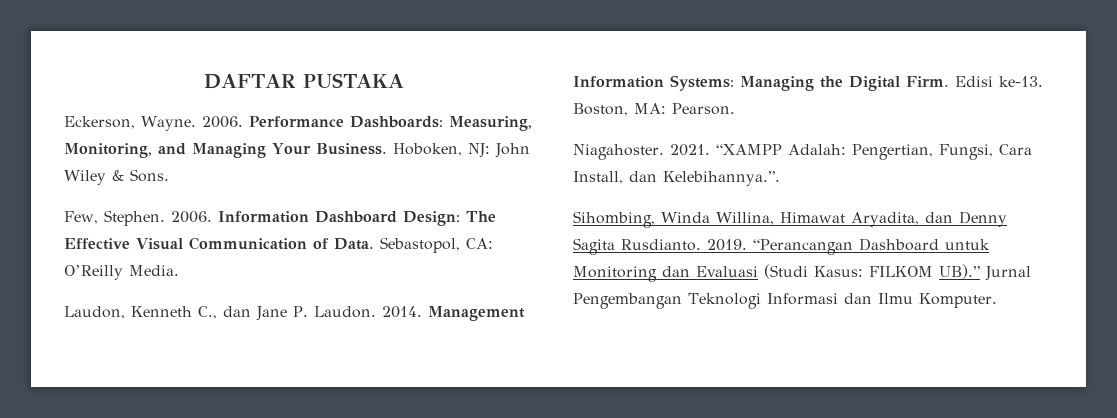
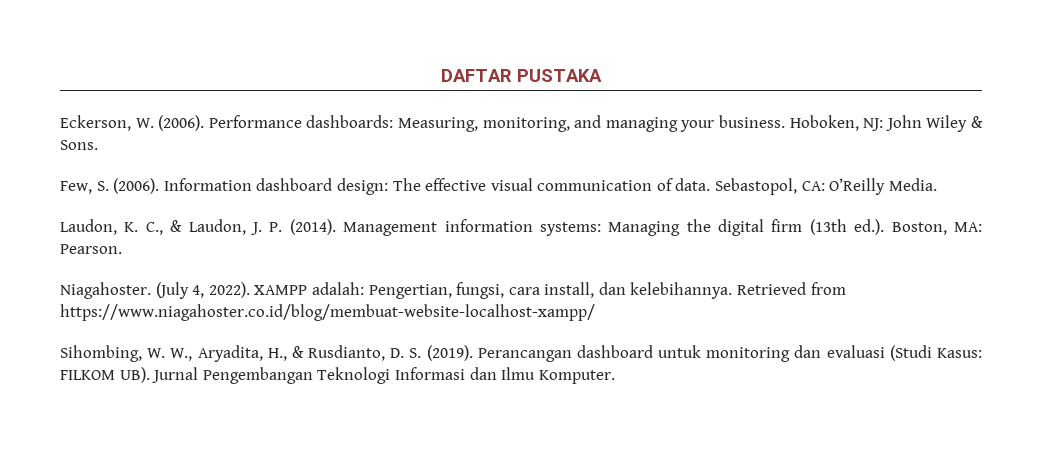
- Eckerson, Wayne. 2006. Performance Dashboards: Measuring, Monitoring, and Managing Your Business.
+ Eckerson, W. (2006). Performance dashboards: Measuring, monitoring, and managing your business.
- Few, Stephen. 2006. Information Dashboard Design: The Effective Visual Communication of Data.
+ Few, S. (2006). Information dashboard design: The effective visual communication of data.
- Laudon, Kenneth C., dan Jane P. Laudon. 2014. Management Information Systems: Managing the Digital Firm. Edisi ke-13. Boston, MA: Pearson.
- Niagahoster. 2021. “XAMPP Adalah: Pengertian, Fungsi, Cara Install, dan Kelebihannya.”.
- Sihombing, Winda Willina, Himawat Aryadita, dan Denny Sagita Rusdianto. 2019. “Perancangan Dashboard untuk Monitoring dan Evaluasi (Studi Kasus: FILKOM UB).” Jurnal Pengembangan Teknologi Informasi dan Ilmu Komputer.
+ Laudon, K. C., & Laudon, J. P. (2014). Management information systems: Managing the digital firm (13th ed.). Boston, MA: Pearson.
+ Niagahoster. (July 4, 2022). XAMPP adalah: Pengertian, fungsi, cara install, dan kelebihannya. Retrieved from https://www.niagahoster.co.id/blog/membuat-website-localhost-xampp/
+ Sihombing, W. W., Aryadita, H., & Rusdianto, D. S. (2019). Perancangan dashboard untuk monitoring dan evaluasi (Studi Kasus: FILKOM UB). Jurnal Pengembangan Teknologi Informasi dan Ilmu Komputer.

